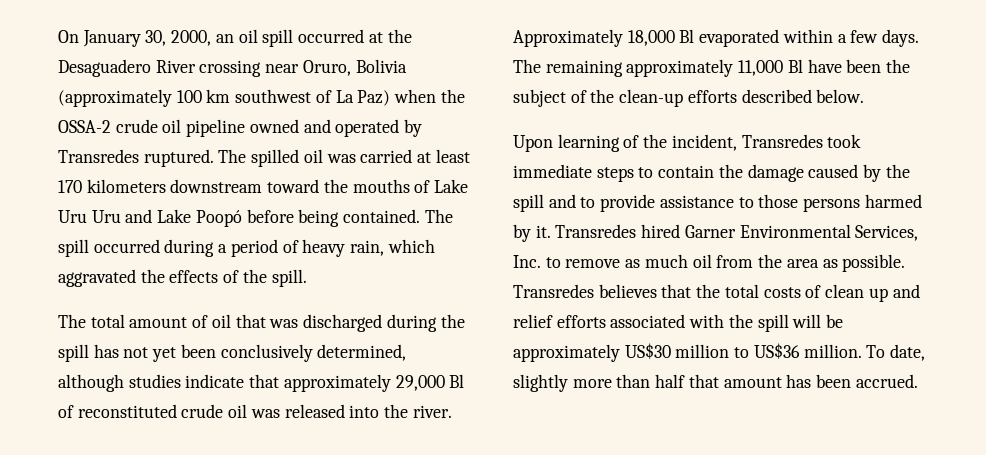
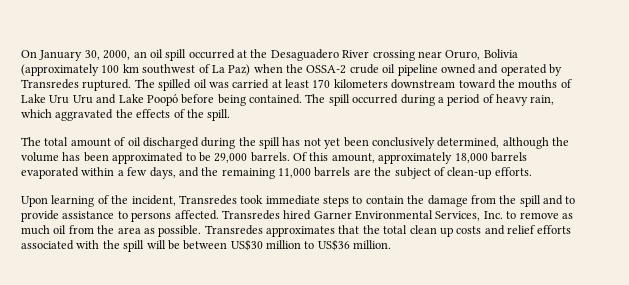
- The total amount of oil that was discharged during the spill has not yet been conclusively determined, although studies indicate that approximately 29,000 Bl of reconstituted crude oil was released into the river. Approximately 18,000 Bl evaporated within a few days. The remaining approximately 11,000 Bl have been the subject of the clean-up efforts described below.
+ The total amount of oil discharged during the spill has not yet been conclusively determined, although the volume has been approximated to be 29,000 barrels. Of this amount, approximately 18,000 barrels evaporated within a few days, and the remaining 11,000 barrels are the subject of clean-up efforts.
- Upon learning of the incident, Transredes took immediate steps to contain the damage caused by the spill and to provide assistance to those persons harmed by it.
+ Upon learning of the incident, Transredes took immediate steps to contain the damage from the spill and to provide assistance to persons affected.
- Transredes believes that the total costs of clean up and relief efforts associated with the spill will be approximately US$30 million to US$36 million. To date, slightly more than half that amount has been accrued.
+ Transredes approximates that the total clean up costs and relief efforts associated with the spill will be between US$30 million to US$36 million.

